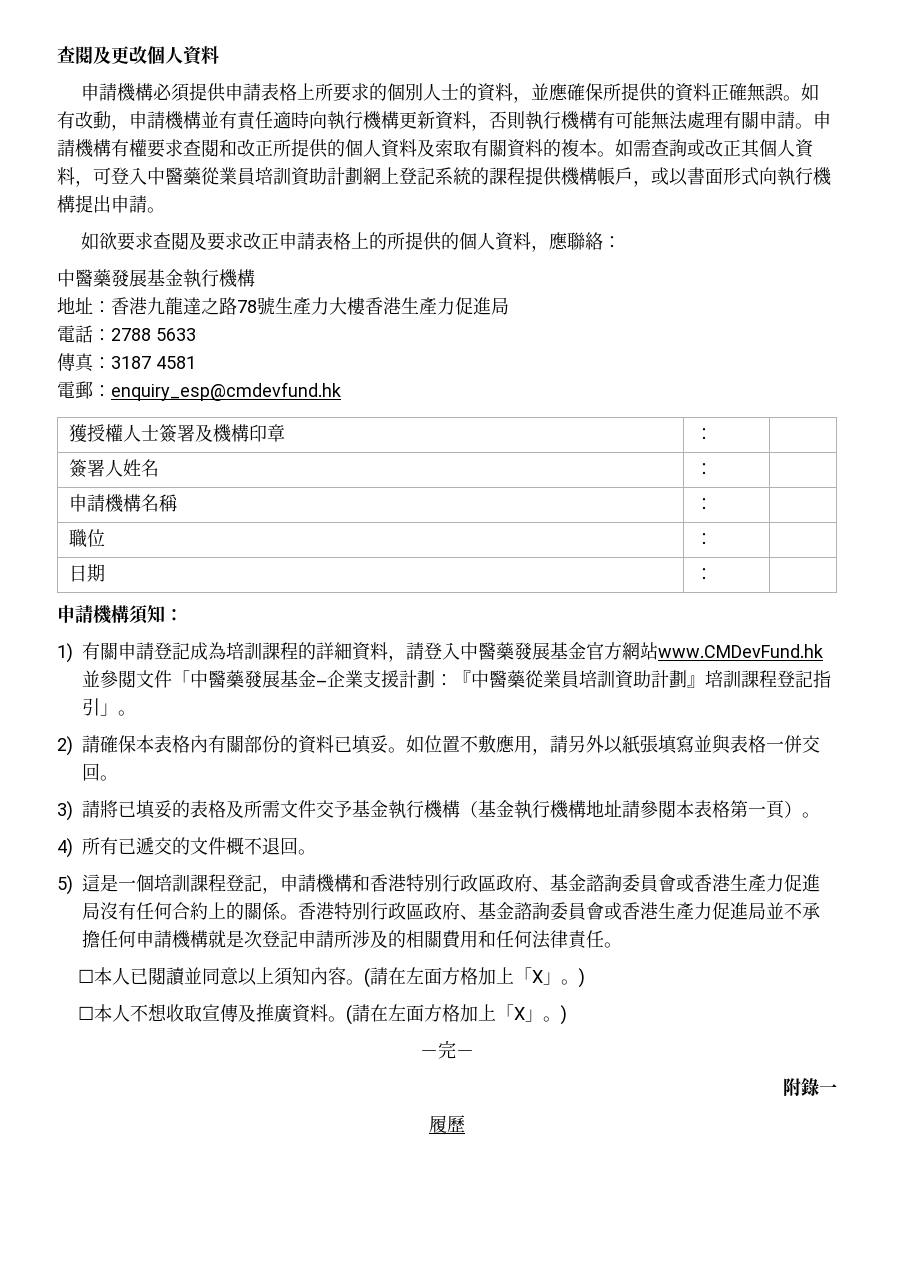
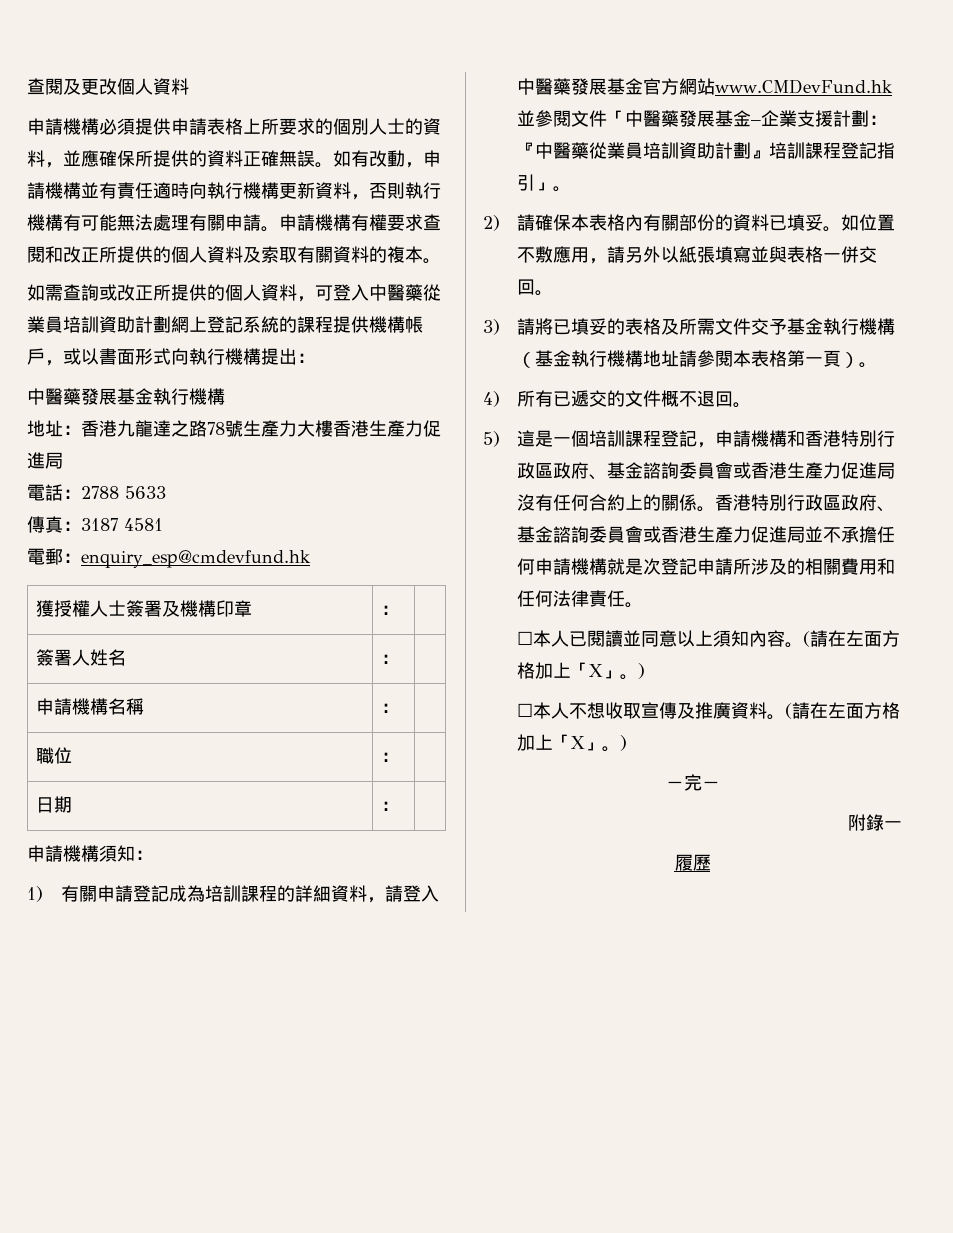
- 申請機構有權要求查閱和改正所提供的個人資料及索取有關資料的複本。如需查詢或改正其個人資料，可登入中醫藥從業員培訓資助計劃網上登記系統的課程提供機構帳戶，或以書面形式向執行機構提出申請。
- 如欲要求查閱及要求改正申請表格上的所提供的個人資料，應聯絡：
+ 申請機構有權要求查閱和改正所提供的個人資料及索取有關資料的複本。
+ 如需查詢或改正所提供的個人資料，可登入中醫藥從業員培訓資助計劃網上登記系統的課程提供機構帳戶，或以書面形式向執行機構提出：

